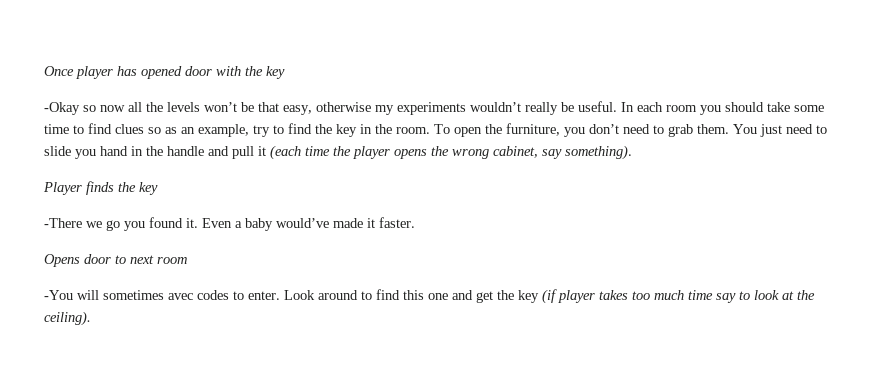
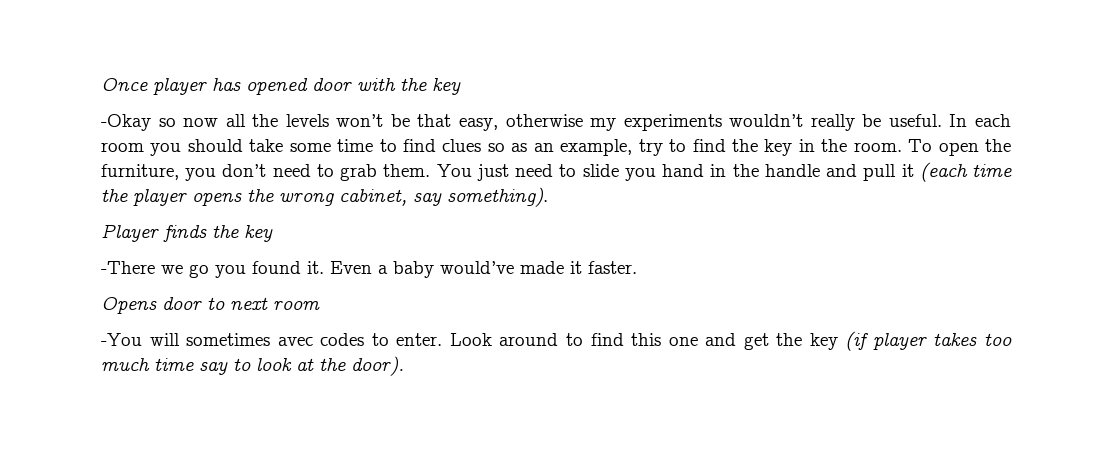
- Look around to find this one and get the key (if player takes too much time say to look at the ceiling).
+ Look around to find this one and get the key (if player takes too much time say to look at the door).

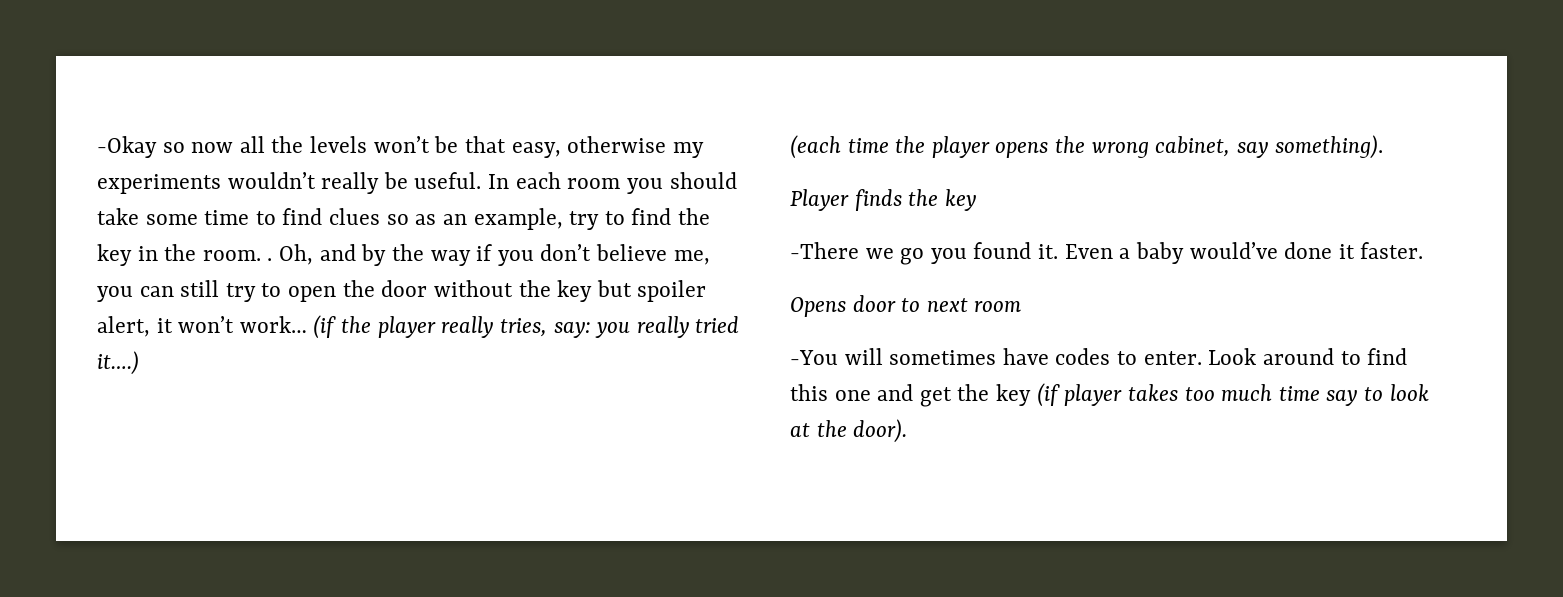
- Once player has opened door with the key
- In each room you should take some time to find clues so as an example, try to find the key in the room. To open the furniture, you don’t need to grab them. You just need to slide you hand in the handle and pull it (each time the player opens the wrong cabinet, say something).
+ In each room you should take some time to find clues so as an example, try to find the key in the room. . Oh, and by the way if you don’t believe me, you can still try to open the door without the key but spoiler alert, it won’t work… (if the player really tries, say: you really tried it….)
+ (each time the player opens the wrong cabinet, say something).
- Even a baby would’ve made it faster.
+ Even a baby would’ve done it faster.
- -You will sometimes avec codes to enter.
+ -You will sometimes have codes to enter.

